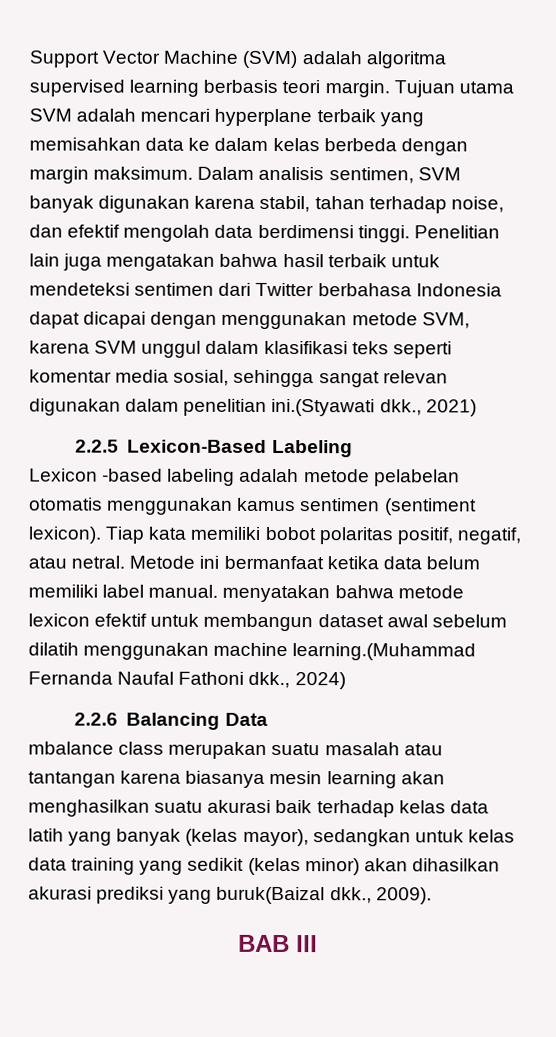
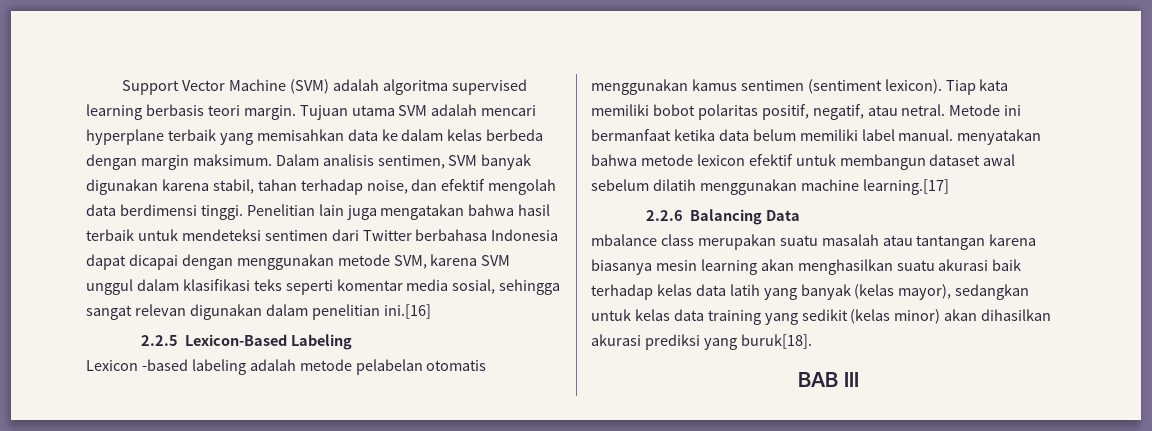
- Penelitian lain juga mengatakan bahwa hasil terbaik untuk mendeteksi sentimen dari Twitter berbahasa Indonesia dapat dicapai dengan menggunakan metode SVM, karena SVM unggul dalam klasifikasi teks seperti komentar media sosial, sehingga sangat relevan digunakan dalam penelitian ini.(Styawati dkk., 2021)
+ Penelitian lain juga mengatakan bahwa hasil terbaik untuk mendeteksi sentimen dari Twitter berbahasa Indonesia dapat dicapai dengan menggunakan metode SVM, karena SVM unggul dalam klasifikasi teks seperti komentar media sosial, sehingga sangat relevan digunakan dalam penelitian ini.[16]
- Metode ini bermanfaat ketika data belum memiliki label manual. menyatakan bahwa metode lexicon efektif untuk membangun dataset awal sebelum dilatih menggunakan machine learning.(Muhammad Fernanda Naufal Fathoni dkk., 2024)
+ Metode ini bermanfaat ketika data belum memiliki label manual. menyatakan bahwa metode lexicon efektif untuk membangun dataset awal sebelum dilatih menggunakan machine learning.[17]
- mbalance class merupakan suatu masalah atau tantangan karena biasanya mesin learning akan menghasilkan suatu akurasi baik terhadap kelas data latih yang banyak (kelas mayor), sedangkan untuk kelas data training yang sedikit (kelas minor) akan dihasilkan akurasi prediksi yang buruk(Baizal dkk., 2009).
+ mbalance class merupakan suatu masalah atau tantangan karena biasanya mesin learning akan menghasilkan suatu akurasi baik terhadap kelas data latih yang banyak (kelas mayor), sedangkan untuk kelas data training yang sedikit (kelas minor) akan dihasilkan akurasi prediksi yang buruk[18].

